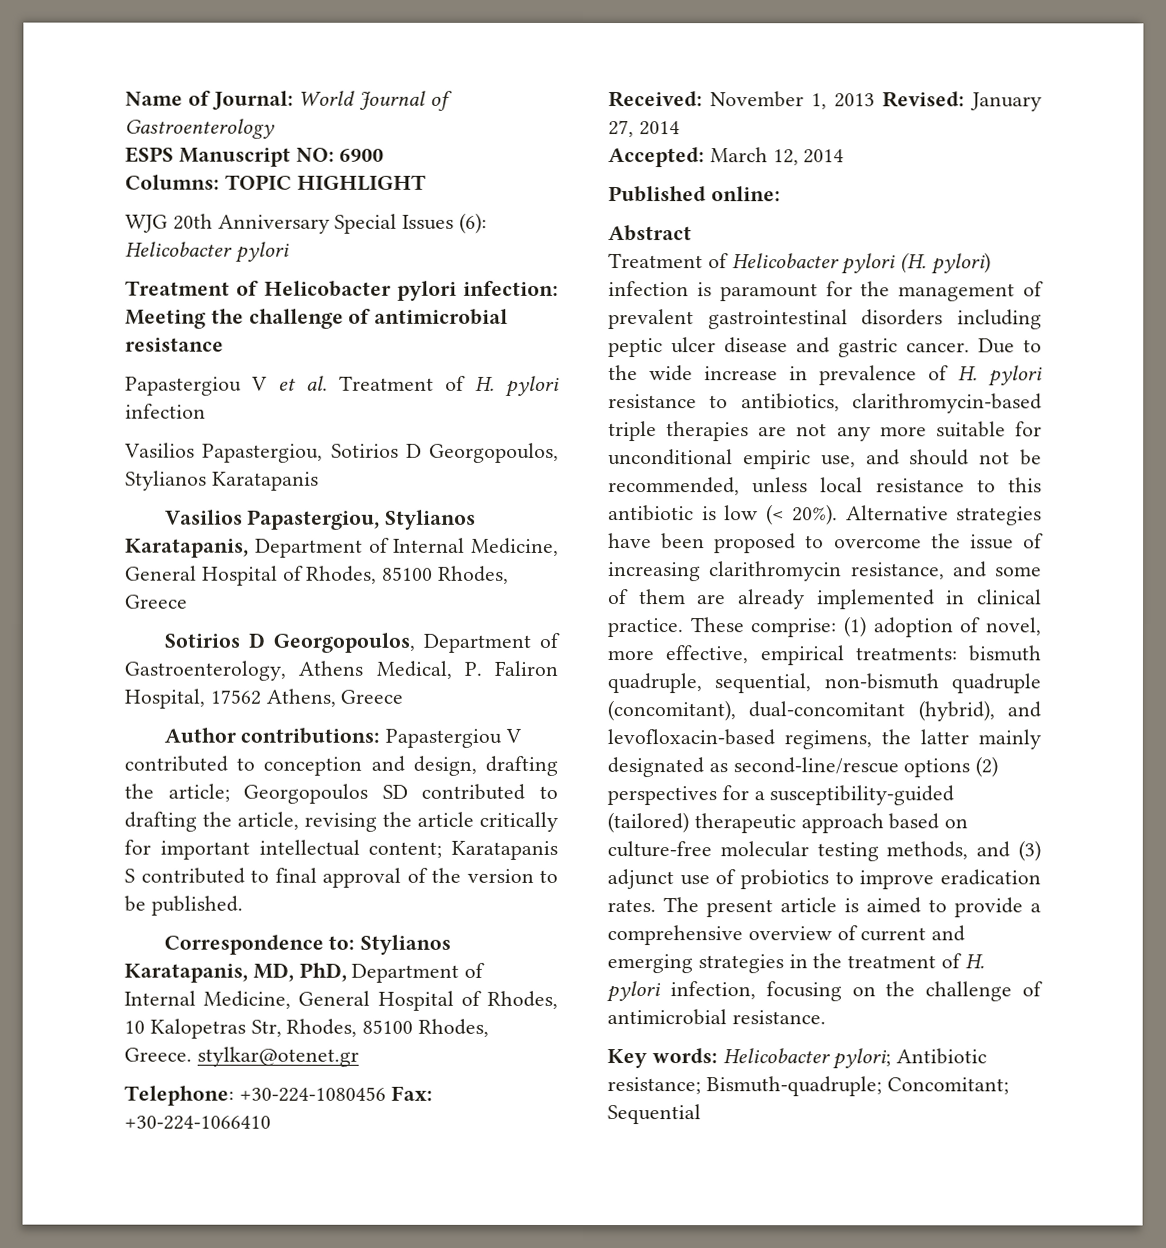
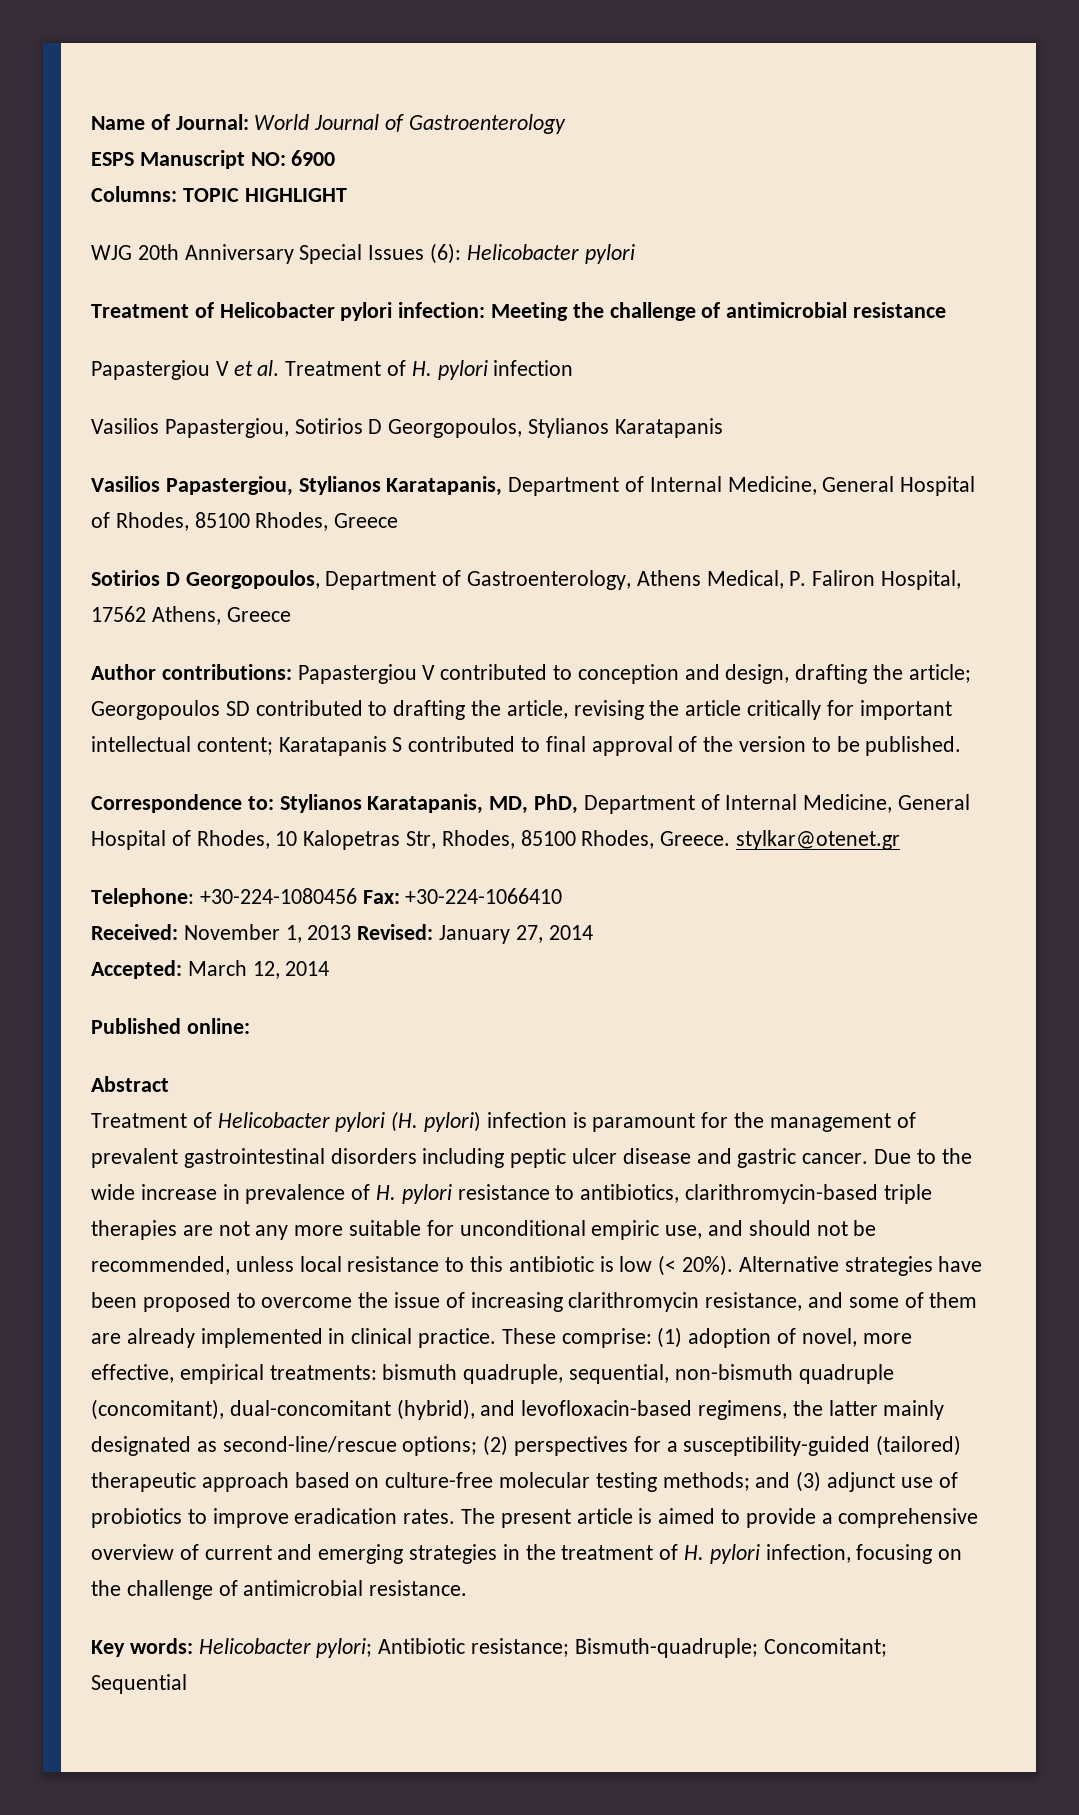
- These comprise: (1) adoption of novel, more effective, empirical treatments: bismuth quadruple, sequential, non-bismuth quadruple (concomitant), dual-concomitant (hybrid), and levofloxacin-based regimens, the latter mainly designated as second-line/rescue options (2) perspectives for a susceptibility-guided (tailored) therapeutic approach based on culture-free molecular testing methods, and (3) adjunct use of probiotics to improve eradication rates.
+ These comprise: (1) adoption of novel, more effective, empirical treatments: bismuth quadruple, sequential, non-bismuth quadruple (concomitant), dual-concomitant (hybrid), and levofloxacin-based regimens, the latter mainly designated as second-line/rescue options; (2) perspectives for a susceptibility-guided (tailored) therapeutic approach based on culture-free molecular testing methods; and (3) adjunct use of probiotics to improve eradication rates.

